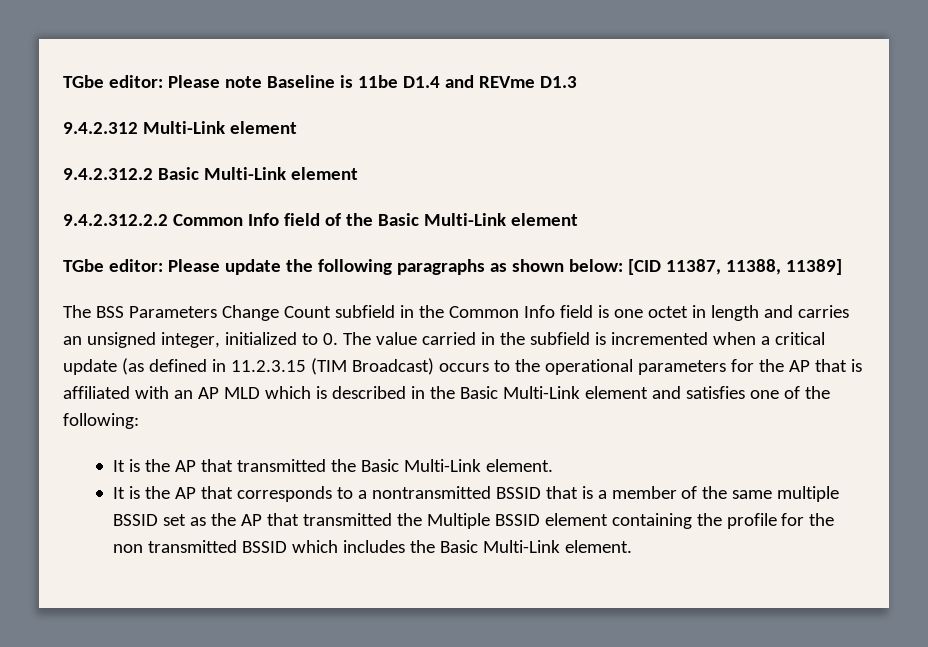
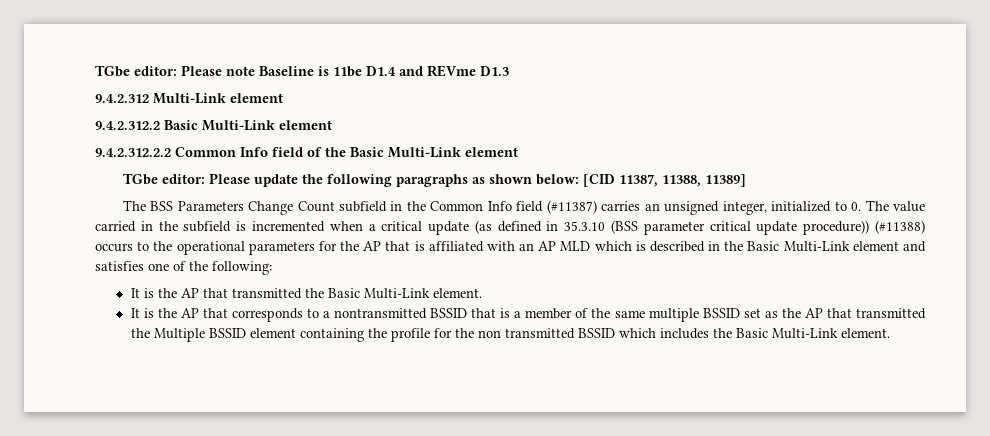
- The BSS Parameters Change Count subfield in the Common Info field is one octet in length and carries an unsigned integer, initialized to 0. The value carried in the subfield is incremented when a critical update (as defined in 11.2.3.15 (TIM Broadcast) occurs to the operational parameters for the AP that is affiliated with an AP MLD which is described in the Basic Multi-Link element and satisfies one of the following:
+ The BSS Parameters Change Count subfield in the Common Info field (#11387) carries an unsigned integer, initialized to 0. The value carried in the subfield is incremented when a critical update (as defined in 35.3.10 (BSS parameter critical update procedure)) (#11388) occurs to the operational parameters for the AP that is affiliated with an AP MLD which is described in the Basic Multi-Link element and satisfies one of the following:

